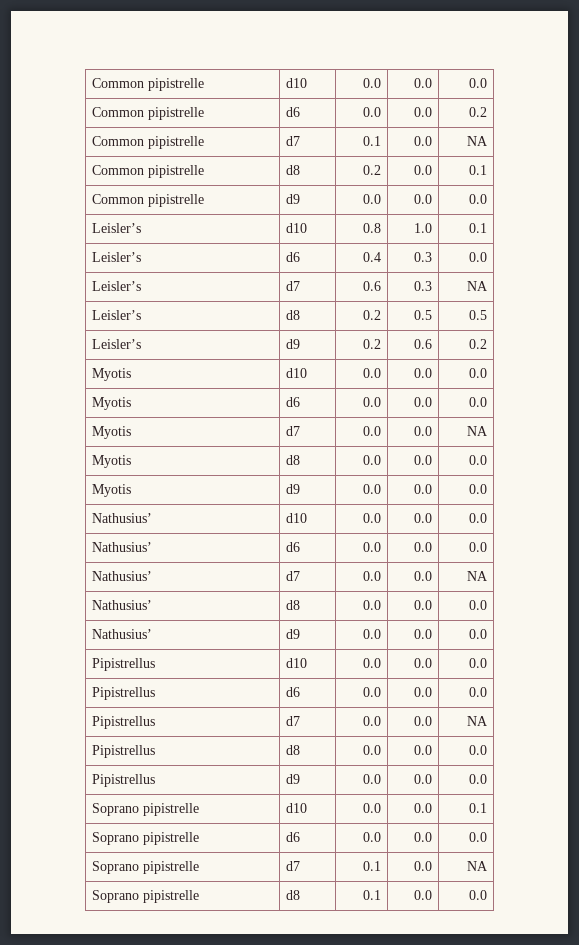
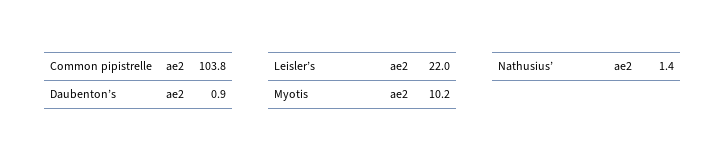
- Common pipistrelle | d10 | 0.0 | 0.0 | 0.0
- Common pipistrelle | d6 | 0.0 | 0.0 | 0.2
- Common pipistrelle | d7 | 0.1 | 0.0 | NA
- Common pipistrelle | d8 | 0.2 | 0.0 | 0.1
- Common pipistrelle | d9 | 0.0 | 0.0 | 0.0
- Leisler’s | d10 | 0.8 | 1.0 | 0.1
- Leisler’s | d6 | 0.4 | 0.3 | 0.0
- Leisler’s | d7 | 0.6 | 0.3 | NA
- Leisler’s | d8 | 0.2 | 0.5 | 0.5
- Leisler’s | d9 | 0.2 | 0.6 | 0.2
- Myotis | d10 | 0.0 | 0.0 | 0.0
- Myotis | d6 | 0.0 | 0.0 | 0.0
- Myotis | d7 | 0.0 | 0.0 | NA
- Myotis | d8 | 0.0 | 0.0 | 0.0
- Myotis | d9 | 0.0 | 0.0 | 0.0
- Nathusius’ | d10 | 0.0 | 0.0 | 0.0
- Nathusius’ | d6 | 0.0 | 0.0 | 0.0
- Nathusius’ | d7 | 0.0 | 0.0 | NA
- Nathusius’ | d8 | 0.0 | 0.0 | 0.0
- Nathusius’ | d9 | 0.0 | 0.0 | 0.0
- Pipistrellus | d10 | 0.0 | 0.0 | 0.0
- Pipistrellus | d6 | 0.0 | 0.0 | 0.0
- Pipistrellus | d7 | 0.0 | 0.0 | NA
- Pipistrellus | d8 | 0.0 | 0.0 | 0.0
- Pipistrellus | d9 | 0.0 | 0.0 | 0.0
- Soprano pipistrelle | d10 | 0.0 | 0.0 | 0.1
- Soprano pipistrelle | d6 | 0.0 | 0.0 | 0.0
- Soprano pipistrelle | d7 | 0.1 | 0.0 | NA
- Soprano pipistrelle | d8 | 0.1 | 0.0 | 0.0
+ Common pipistrelle | ae2 | 103.8
+ Daubenton’s | ae2 | 0.9
+ Leisler’s | ae2 | 22.0
+ Myotis | ae2 | 10.2
+ Nathusius’ | ae2 | 1.4

